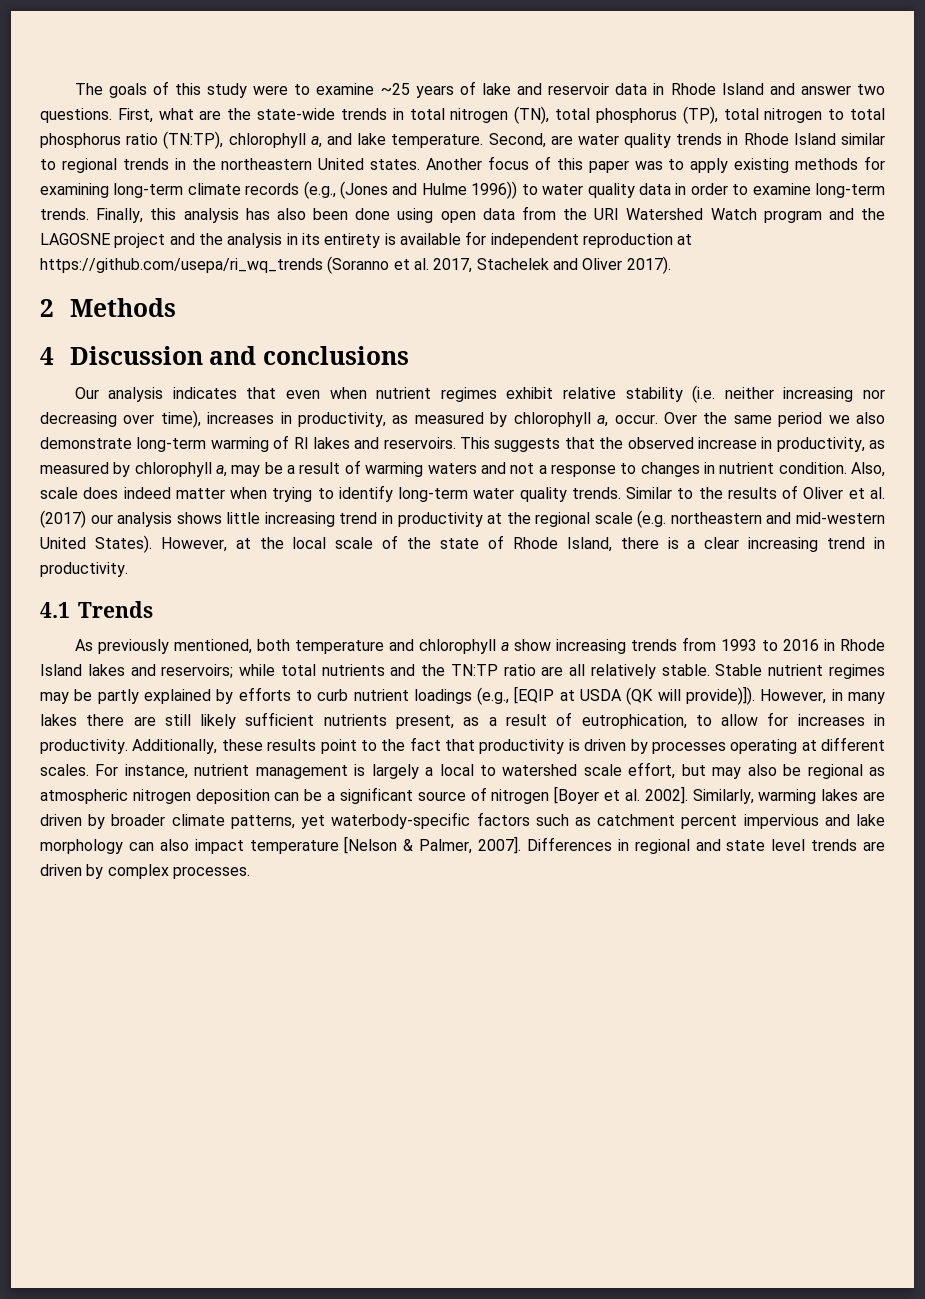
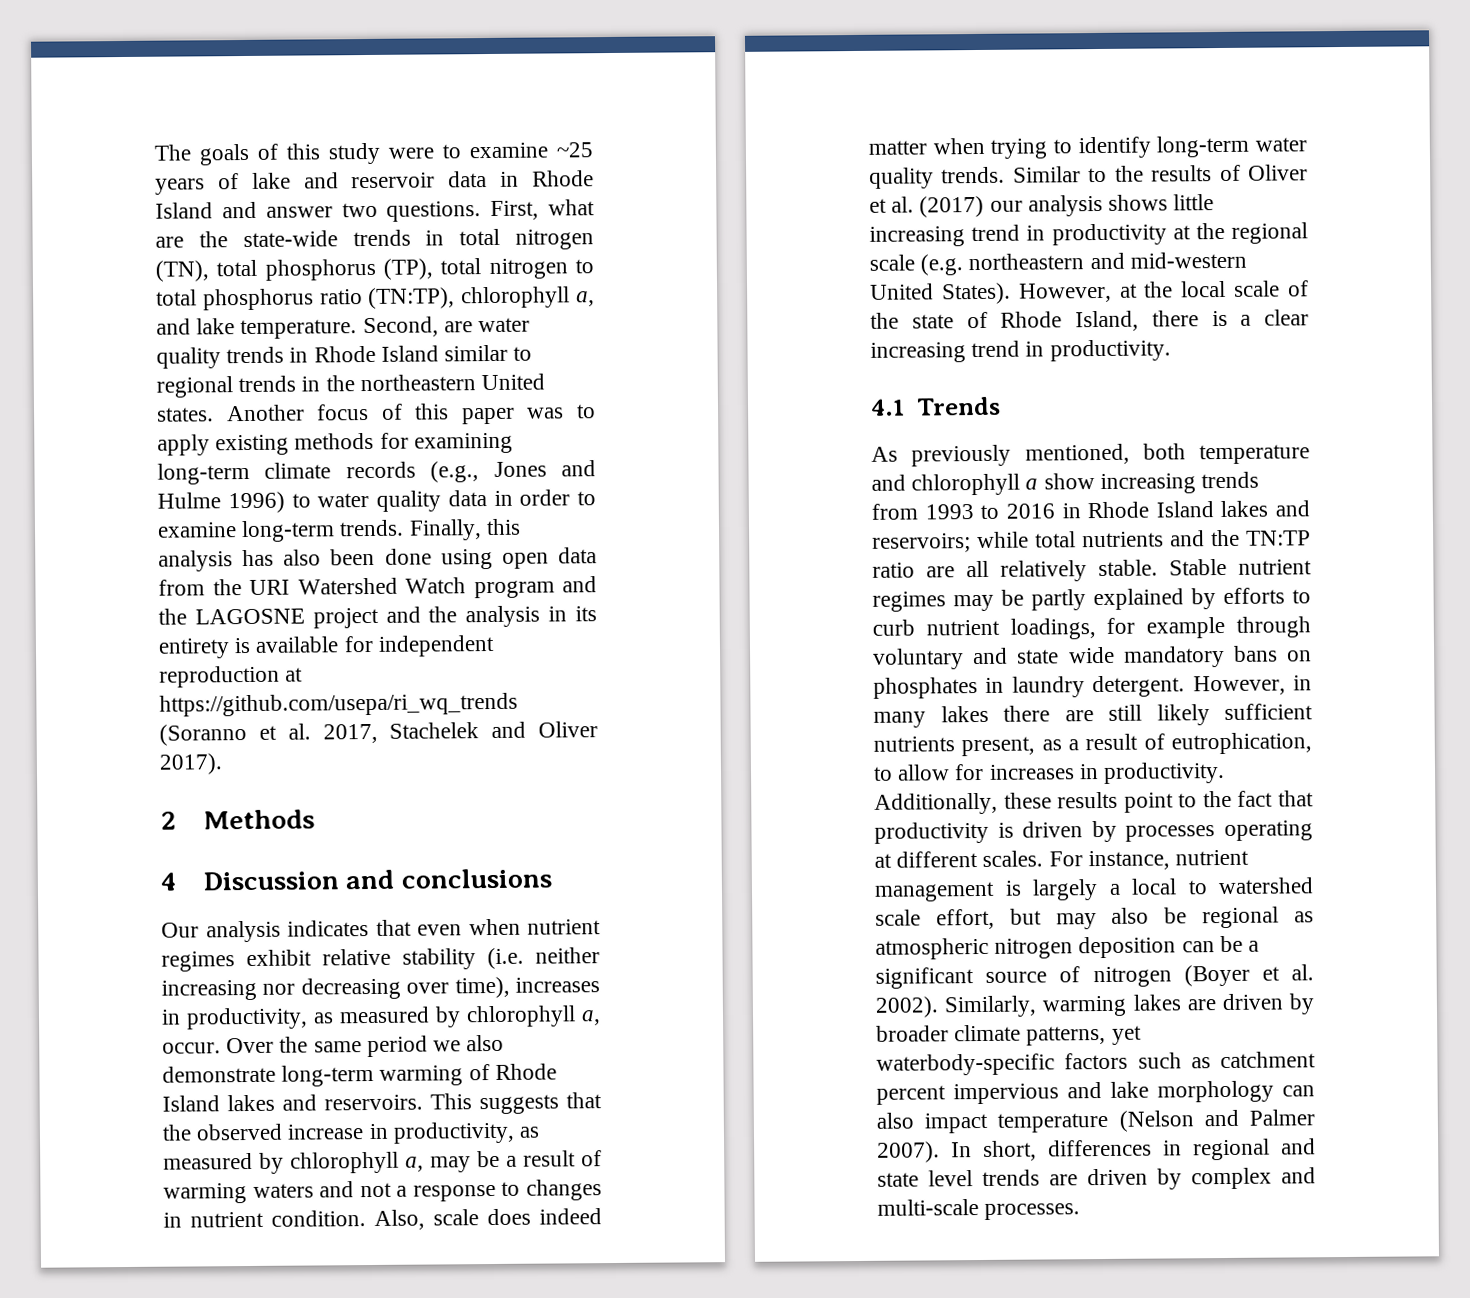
- Another focus of this paper was to apply existing methods for examining long-term climate records (e.g., (Jones and Hulme 1996)) to water quality data in order to examine long-term trends.
+ Another focus of this paper was to apply existing methods for examining long-term climate records (e.g., Jones and Hulme 1996) to water quality data in order to examine long-term trends.
- Over the same period we also demonstrate long-term warming of RI lakes and reservoirs.
+ Over the same period we also demonstrate long-term warming of Rhode Island lakes and reservoirs.
- Stable nutrient regimes may be partly explained by efforts to curb nutrient loadings (e.g., [EQIP at USDA (QK will provide)]).
+ Stable nutrient regimes may be partly explained by efforts to curb nutrient loadings, for example through voluntary and state wide mandatory bans on phosphates in laundry detergent.
- For instance, nutrient management is largely a local to watershed scale effort, but may also be regional as atmospheric nitrogen deposition can be a significant source of nitrogen [Boyer et al. 2002].
+ For instance, nutrient management is largely a local to watershed scale effort, but may also be regional as atmospheric nitrogen deposition can be a significant source of nitrogen (Boyer et al. 2002).
- Similarly, warming lakes are driven by broader climate patterns, yet waterbody-specific factors such as catchment percent impervious and lake morphology can also impact temperature [Nelson & Palmer, 2007]. Differences in regional and state level trends are driven by complex processes.
+ Similarly, warming lakes are driven by broader climate patterns, yet waterbody-specific factors such as catchment percent impervious and lake morphology can also impact temperature (Nelson and Palmer 2007). In short, differences in regional and state level trends are driven by complex and multi-scale processes.

